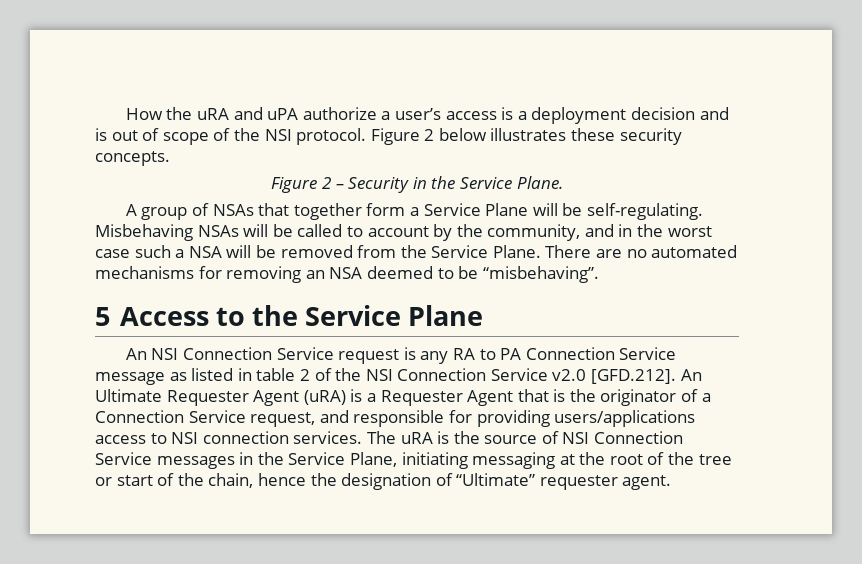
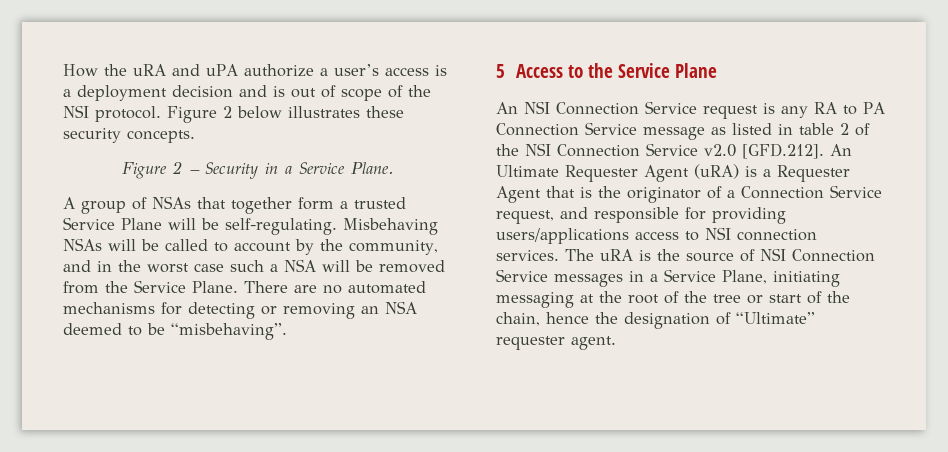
- Figure 2 – Security in the Service Plane.
+ Figure 2 – Security in a Service Plane.
- A group of NSAs that together form a Service Plane will be self-regulating.
+ A group of NSAs that together form a trusted Service Plane will be self-regulating.
- There are no automated mechanisms for removing an NSA deemed to be “misbehaving”.
+ There are no automated mechanisms for detecting or removing an NSA deemed to be “misbehaving”.
- The uRA is the source of NSI Connection Service messages in the Service Plane, initiating messaging at the root of the tree or start of the chain, hence the designation of “Ultimate” requester agent.
+ The uRA is the source of NSI Connection Service messages in a Service Plane, initiating messaging at the root of the tree or start of the chain, hence the designation of “Ultimate” requester agent.

